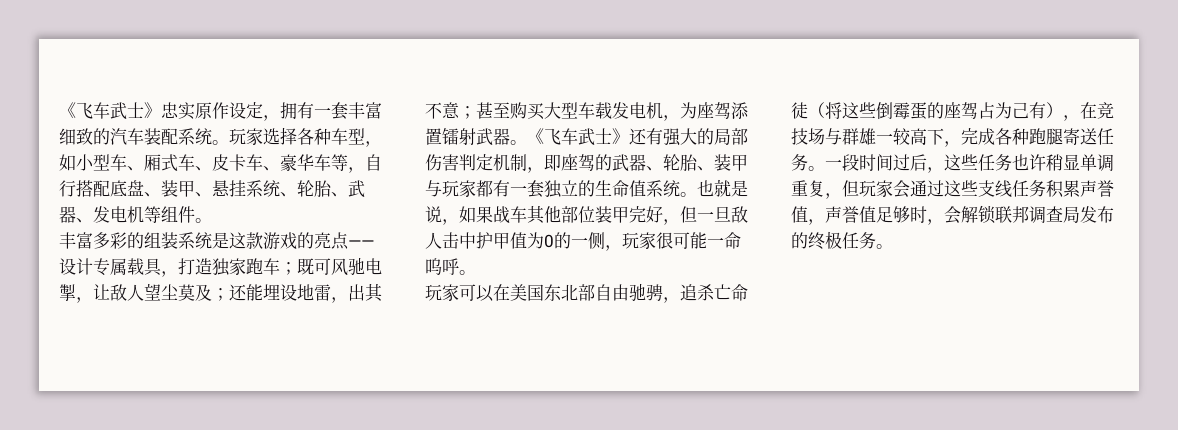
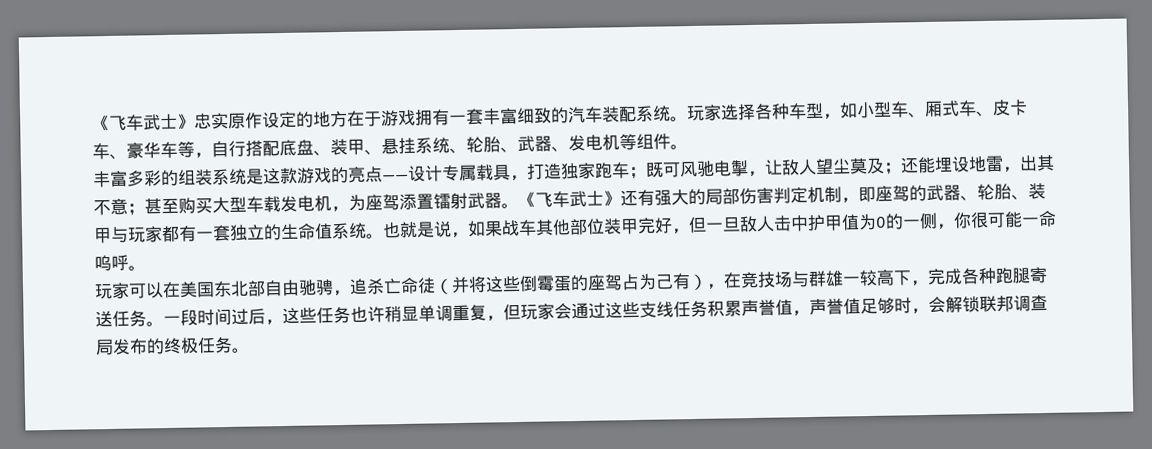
- 《飞车武士》忠实原作设定，拥有一套丰富细致的汽车装配系统。
+ 《飞车武士》忠实原作设定的地方在于游戏拥有一套丰富细致的汽车装配系统。
- 也就是说，如果战车其他部位装甲完好，但一旦敌人击中护甲值为0的一侧，玩家很可能一命呜呼。
+ 也就是说，如果战车其他部位装甲完好，但一旦敌人击中护甲值为0的一侧，你很可能一命呜呼。
- 玩家可以在美国东北部自由驰骋，追杀亡命徒（将这些倒霉蛋的座驾占为己有），在竞技场与群雄一较高下，完成各种跑腿寄送任务。
+ 玩家可以在美国东北部自由驰骋，追杀亡命徒（并将这些倒霉蛋的座驾占为己有），在竞技场与群雄一较高下，完成各种跑腿寄送任务。

